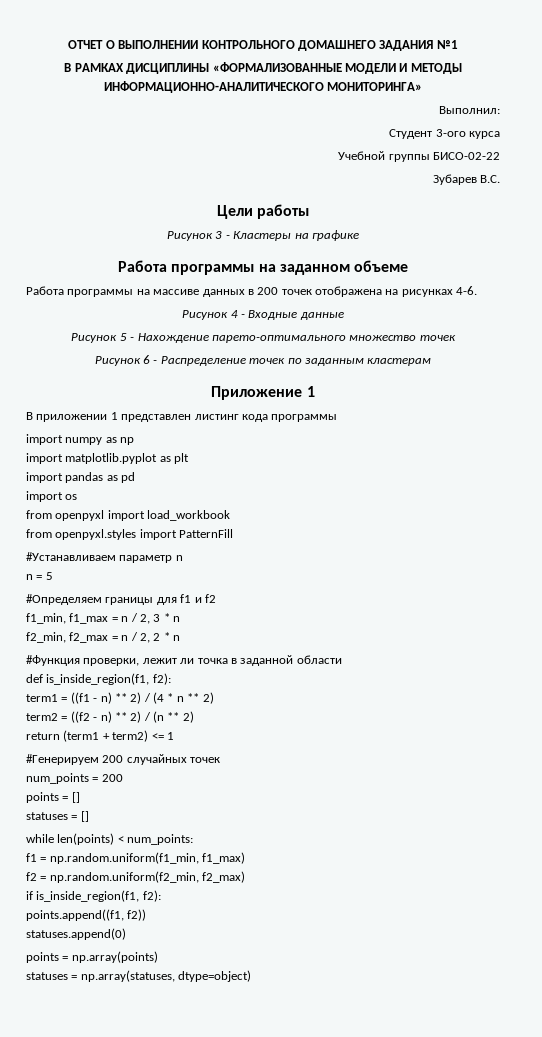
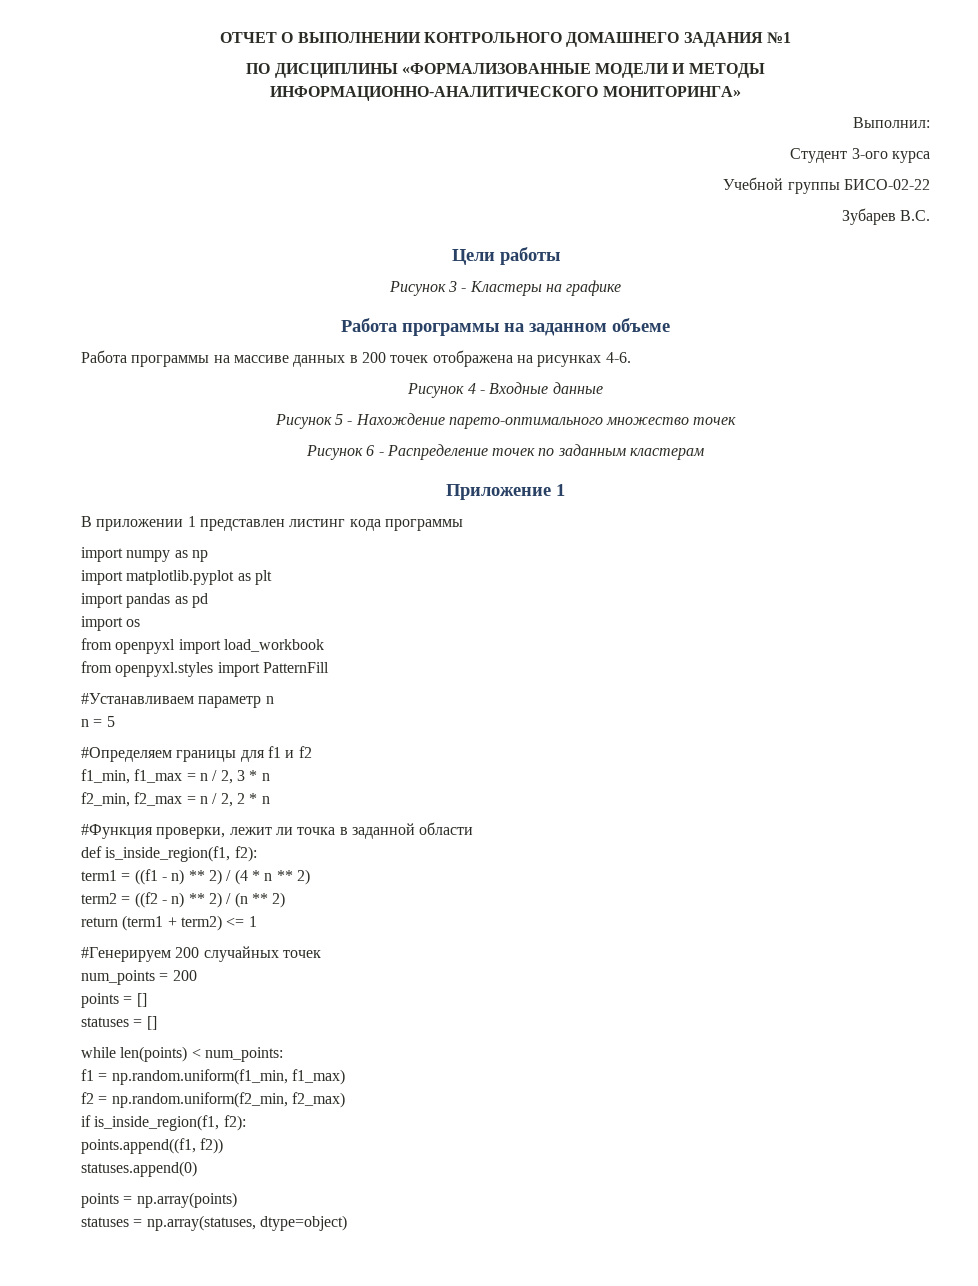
- В РАМКАХ ДИСЦИПЛИНЫ «ФОРМАЛИЗОВАННЫЕ МОДЕЛИ И МЕТОДЫ ИНФОРМАЦИОННО-АНАЛИТИЧЕСКОГО МОНИТОРИНГА»
+ ПО ДИСЦИПЛИНЫ «ФОРМАЛИЗОВАННЫЕ МОДЕЛИ И МЕТОДЫ ИНФОРМАЦИОННО-АНАЛИТИЧЕСКОГО МОНИТОРИНГА»

